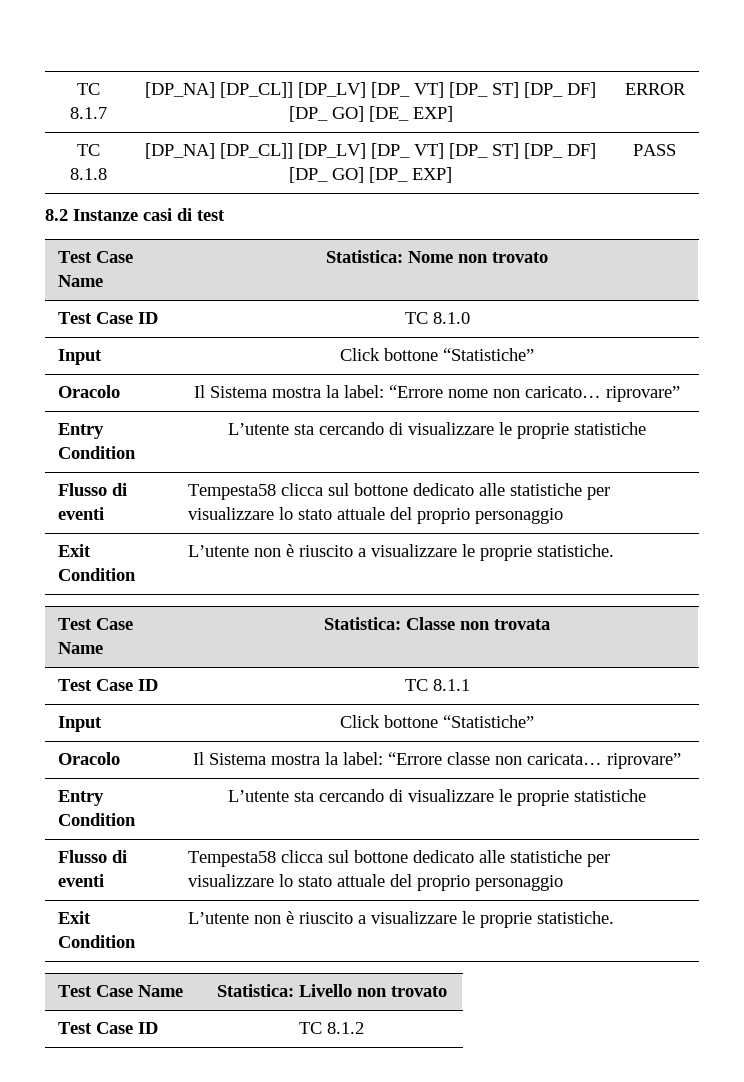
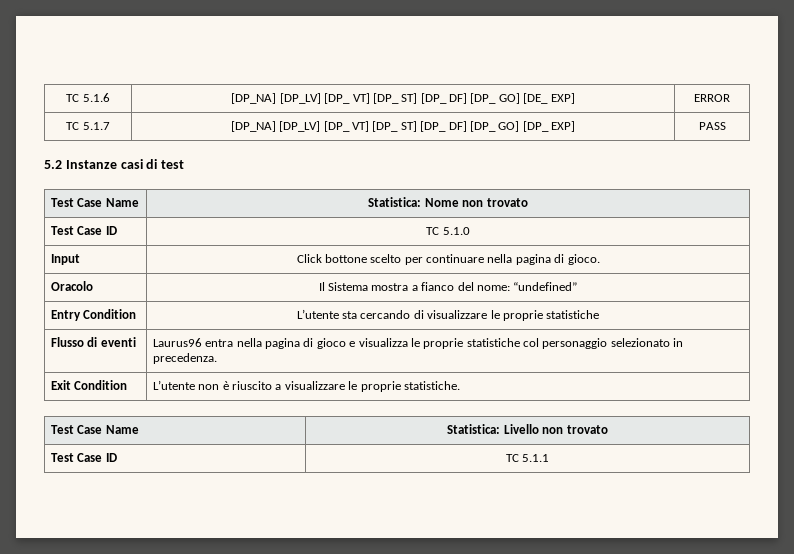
- TC 8.1.7 | [DP_NA] [DP_CL]] [DP_LV] [DP_ VT] [DP_ ST] [DP_ DF] [DP_ GO] [DE_ EXP] | ERROR
+ TC 5.1.6 | [DP_NA] [DP_LV] [DP_ VT] [DP_ ST] [DP_ DF] [DP_ GO] [DE_ EXP] | ERROR
- TC 8.1.8 | [DP_NA] [DP_CL]] [DP_LV] [DP_ VT] [DP_ ST] [DP_ DF] [DP_ GO] [DP_ EXP] | PASS
+ TC 5.1.7 | [DP_NA] [DP_LV] [DP_ VT] [DP_ ST] [DP_ DF] [DP_ GO] [DP_ EXP] | PASS
- 8.2 Instanze casi di test
+ 5.2 Instanze casi di test
- Test Case ID | TC 8.1.0
- Input | Click bottone “Statistiche”
- Oracolo | Il Sistema mostra la label: “Errore nome non caricato… riprovare”
+ Test Case ID | TC 5.1.0
+ Input | Click bottone scelto per continuare nella pagina di gioco.
+ Oracolo | Il Sistema mostra a fianco del nome: “undefined”
  Entry Condition | L’utente sta cercando di visualizzare le proprie statistiche
- Flusso di eventi | Tempesta58 clicca sul bottone dedicato alle statistiche per visualizzare lo stato attuale del proprio personaggio
- Exit Condition | L’utente non è riuscito a visualizzare le proprie statistiche.
- Test Case Name | Statistica: Classe non trovata
- Test Case ID | TC 8.1.1
- Input | Click bottone “Statistiche”
- Oracolo | Il Sistema mostra la label: “Errore classe non caricata… riprovare”
- Entry Condition | L’utente sta cercando di visualizzare le proprie statistiche
- Flusso di eventi | Tempesta58 clicca sul bottone dedicato alle statistiche per visualizzare lo stato attuale del proprio personaggio
+ Flusso di eventi | Laurus96 entra nella pagina di gioco e visualizza le proprie statistiche col personaggio selezionato in precedenza.
- Test Case ID | TC 8.1.2
+ Test Case ID | TC 5.1.1

